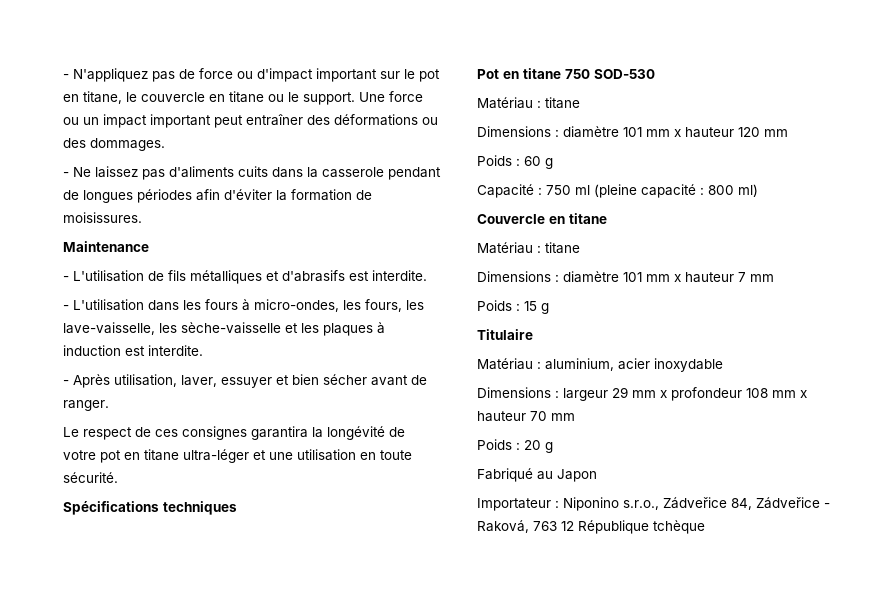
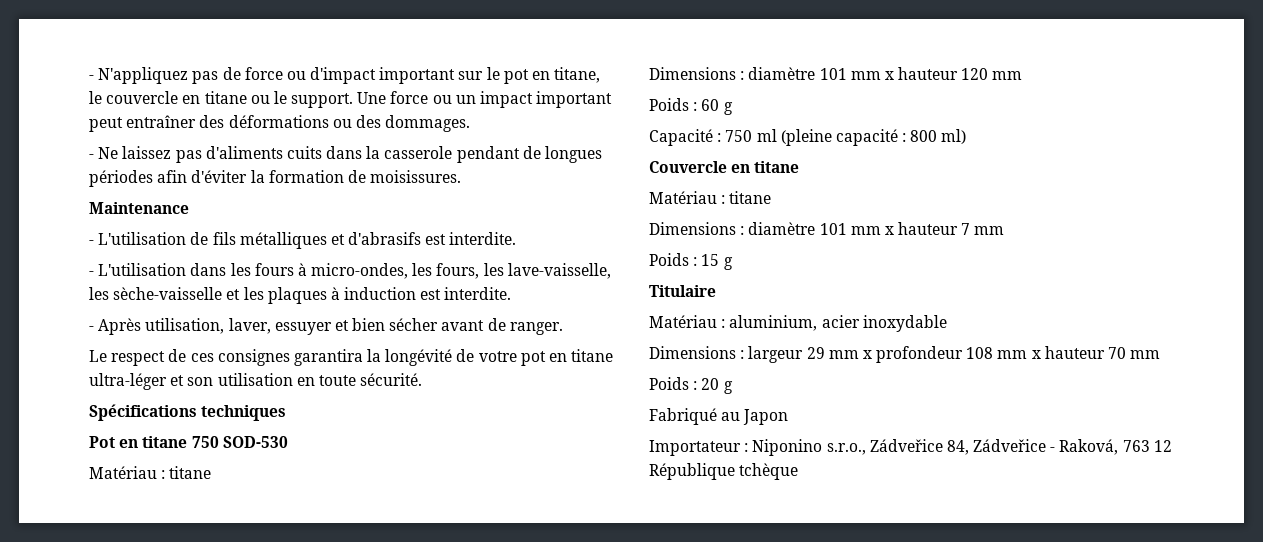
- Le respect de ces consignes garantira la longévité de votre pot en titane ultra-léger et une utilisation en toute sécurité.
+ Le respect de ces consignes garantira la longévité de votre pot en titane ultra-léger et son utilisation en toute sécurité.

